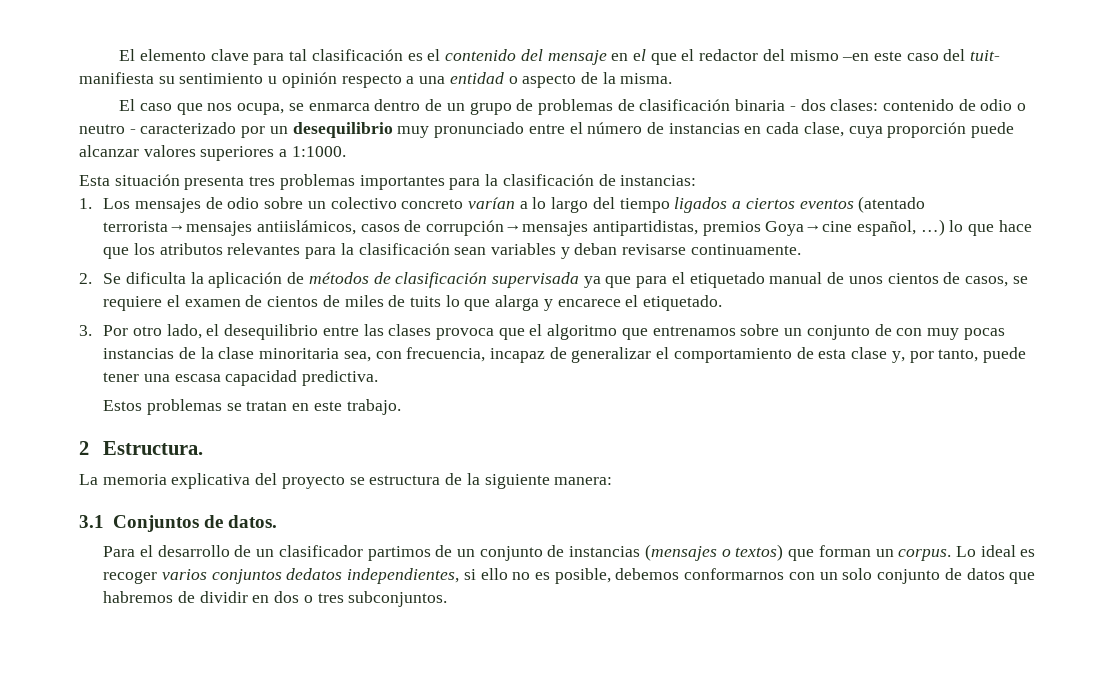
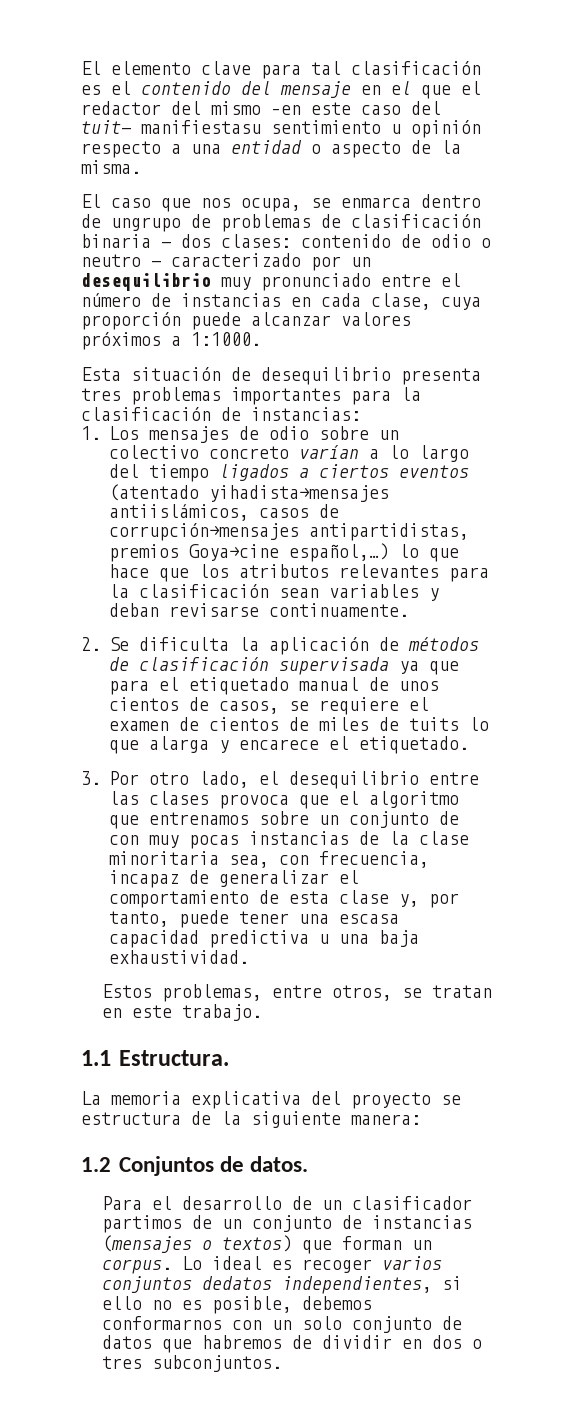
- El elemento clave para tal clasificación es el contenido del mensaje en el que el redactor del mismo –en este caso del tuit- manifiesta su sentimiento u opinión respecto a una entidad o aspecto de la misma.
+ El elemento clave para tal clasificación es el contenido del mensaje en el que el redactor del mismo –en este caso del tuit- manifiestasu sentimiento u opinión respecto a una entidad o aspecto de la misma.
- El caso que nos ocupa, se enmarca dentro de un grupo de problemas de clasificación binaria - dos clases: contenido de odio o neutro - caracterizado por un desequilibrio muy pronunciado entre el número de instancias en cada clase, cuya proporción puede alcanzar valores superiores a 1:1000.
+ El caso que nos ocupa, se enmarca dentro de ungrupo de problemas de clasificación binaria - dos clases: contenido de odio o neutro - caracterizado por un desequilibrio muy pronunciado entre el número de instancias en cada clase, cuya proporción puede alcanzar valores próximos a 1:1000.
- Esta situación presenta tres problemas importantes para la clasificación de instancias:
+ Esta situación de desequilibrio presenta tres problemas importantes para la clasificación de instancias:
- 1. Los mensajes de odio sobre un colectivo concreto varían a lo largo del tiempo ligados a ciertos eventos (atentado terrorista→mensajes antiislámicos, casos de corrupción→mensajes antipartidistas, premios Goya→cine español, …) lo que hace que los atributos relevantes para la clasificación sean variables y deban revisarse continuamente.
+ 1. Los mensajes de odio sobre un colectivo concreto varían a lo largo del tiempo ligados a ciertos eventos (atentado yihadista→mensajes antiislámicos, casos de corrupción→mensajes antipartidistas, premios Goya→cine español,…) lo que hace que los atributos relevantes para la clasificación sean variables y deban revisarse continuamente.
- 3. Por otro lado, el desequilibrio entre las clases provoca que el algoritmo que entrenamos sobre un conjunto de con muy pocas instancias de la clase minoritaria sea, con frecuencia, incapaz de generalizar el comportamiento de esta clase y, por tanto, puede tener una escasa capacidad predictiva.
- Estos problemas se tratan en este trabajo.
+ 3. Por otro lado, el desequilibrio entre las clases provoca que el algoritmo que entrenamos sobre un conjunto de con muy pocas instancias de la clase minoritaria sea, con frecuencia, incapaz de generalizar el comportamiento de esta clase y, por tanto, puede tener una escasa capacidad predictiva u una baja exhaustividad.
+ Estos problemas, entre otros, se tratan en este trabajo.
- 2 Estructura.
+ 1.1 Estructura.
- 3.1 Conjuntos de datos.
+ 1.2 Conjuntos de datos.

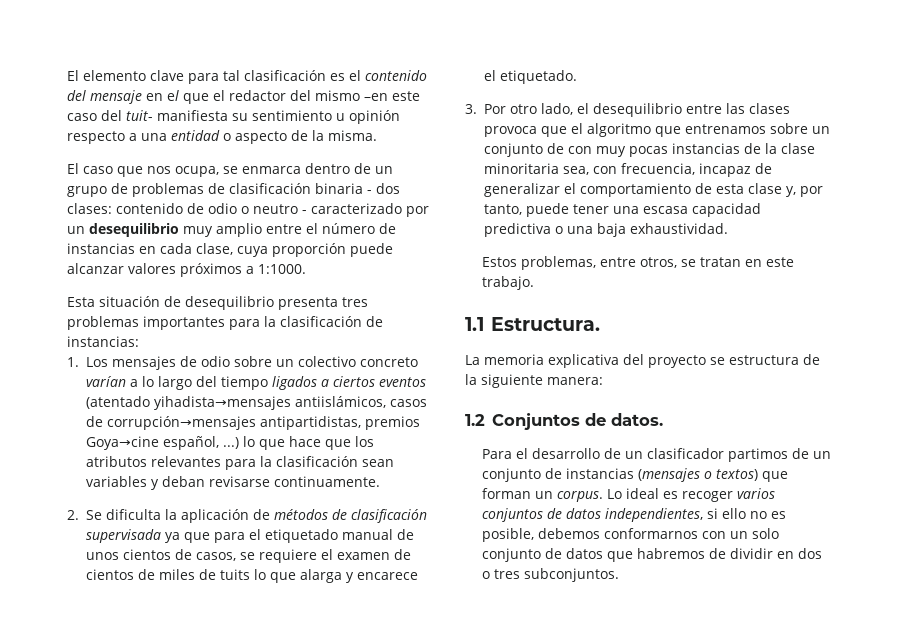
- El elemento clave para tal clasificación es el contenido del mensaje en el que el redactor del mismo –en este caso del tuit- manifiestasu sentimiento u opinión respecto a una entidad o aspecto de la misma.
+ El elemento clave para tal clasificación es el contenido del mensaje en el que el redactor del mismo –en este caso del tuit- manifiesta su sentimiento u opinión respecto a una entidad o aspecto de la misma.
- El caso que nos ocupa, se enmarca dentro de ungrupo de problemas de clasificación binaria - dos clases: contenido de odio o neutro - caracterizado por un desequilibrio muy pronunciado entre el número de instancias en cada clase, cuya proporción puede alcanzar valores próximos a 1:1000.
+ El caso que nos ocupa, se enmarca dentro de un grupo de problemas de clasificación binaria - dos clases: contenido de odio o neutro - caracterizado por un desequilibrio muy amplio entre el número de instancias en cada clase, cuya proporción puede alcanzar valores próximos a 1:1000.
- 1. Los mensajes de odio sobre un colectivo concreto varían a lo largo del tiempo ligados a ciertos eventos (atentado yihadista→mensajes antiislámicos, casos de corrupción→mensajes antipartidistas, premios Goya→cine español,…) lo que hace que los atributos relevantes para la clasificación sean variables y deban revisarse continuamente.
+ 1. Los mensajes de odio sobre un colectivo concreto varían a lo largo del tiempo ligados a ciertos eventos (atentado yihadista→mensajes antiislámicos, casos de corrupción→mensajes antipartidistas, premios Goya→cine español, ...) lo que hace que los atributos relevantes para la clasificación sean variables y deban revisarse continuamente.
- 3. Por otro lado, el desequilibrio entre las clases provoca que el algoritmo que entrenamos sobre un conjunto de con muy pocas instancias de la clase minoritaria sea, con frecuencia, incapaz de generalizar el comportamiento de esta clase y, por tanto, puede tener una escasa capacidad predictiva u una baja exhaustividad.
+ 3. Por otro lado, el desequilibrio entre las clases provoca que el algoritmo que entrenamos sobre un conjunto de con muy pocas instancias de la clase minoritaria sea, con frecuencia, incapaz de generalizar el comportamiento de esta clase y, por tanto, puede tener una escasa capacidad predictiva o una baja exhaustividad.
- Lo ideal es recoger varios conjuntos dedatos independientes, si ello no es posible, debemos conformarnos con un solo conjunto de datos que habremos de dividir en dos o tres subconjuntos.
+ Lo ideal es recoger varios conjuntos de datos independientes, si ello no es posible, debemos conformarnos con un solo conjunto de datos que habremos de dividir en dos o tres subconjuntos.

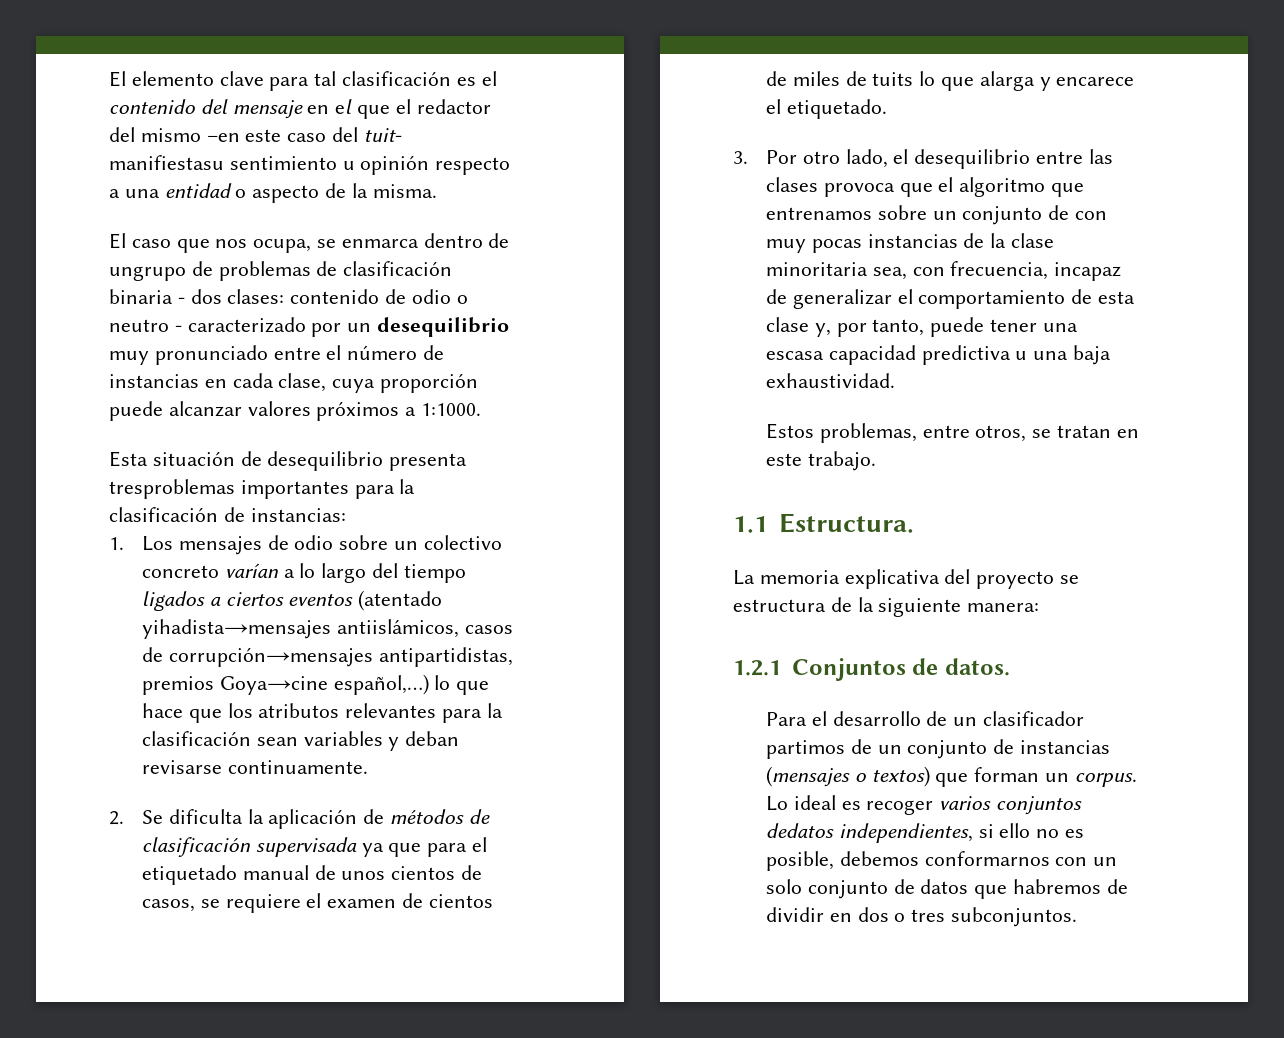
- El elemento clave para tal clasificación es el contenido del mensaje en el que el redactor del mismo –en este caso del tuit- manifiesta su sentimiento u opinión respecto a una entidad o aspecto de la misma.
+ El elemento clave para tal clasificación es el contenido del mensaje en el que el redactor del mismo –en este caso del tuit- manifiestasu sentimiento u opinión respecto a una entidad o aspecto de la misma.
- El caso que nos ocupa, se enmarca dentro de un grupo de problemas de clasificación binaria - dos clases: contenido de odio o neutro - caracterizado por un desequilibrio muy amplio entre el número de instancias en cada clase, cuya proporción puede alcanzar valores próximos a 1:1000.
+ El caso que nos ocupa, se enmarca dentro de ungrupo de problemas de clasificación binaria - dos clases: contenido de odio o neutro - caracterizado por un desequilibrio muy pronunciado entre el número de instancias en cada clase, cuya proporción puede alcanzar valores próximos a 1:1000.
- Esta situación de desequilibrio presenta tres problemas importantes para la clasificación de instancias:
+ Esta situación de desequilibrio presenta tresproblemas importantes para la clasificación de instancias:
- 1. Los mensajes de odio sobre un colectivo concreto varían a lo largo del tiempo ligados a ciertos eventos (atentado yihadista→mensajes antiislámicos, casos de corrupción→mensajes antipartidistas, premios Goya→cine español, ...) lo que hace que los atributos relevantes para la clasificación sean variables y deban revisarse continuamente.
+ 1. Los mensajes de odio sobre un colectivo concreto varían a lo largo del tiempo ligados a ciertos eventos (atentado yihadista→mensajes antiislámicos, casos de corrupción→mensajes antipartidistas, premios Goya→cine español,…) lo que hace que los atributos relevantes para la clasificación sean variables y deban revisarse continuamente.
- 3. Por otro lado, el desequilibrio entre las clases provoca que el algoritmo que entrenamos sobre un conjunto de con muy pocas instancias de la clase minoritaria sea, con frecuencia, incapaz de generalizar el comportamiento de esta clase y, por tanto, puede tener una escasa capacidad predictiva o una baja exhaustividad.
+ 3. Por otro lado, el desequilibrio entre las clases provoca que el algoritmo que entrenamos sobre un conjunto de con muy pocas instancias de la clase minoritaria sea, con frecuencia, incapaz de generalizar el comportamiento de esta clase y, por tanto, puede tener una escasa capacidad predictiva u una baja exhaustividad.
- 1.2 Conjuntos de datos.
+ 1.2.1 Conjuntos de datos.
- Lo ideal es recoger varios conjuntos de datos independientes, si ello no es posible, debemos conformarnos con un solo conjunto de datos que habremos de dividir en dos o tres subconjuntos.
+ Lo ideal es recoger varios conjuntos dedatos independientes, si ello no es posible, debemos conformarnos con un solo conjunto de datos que habremos de dividir en dos o tres subconjuntos.

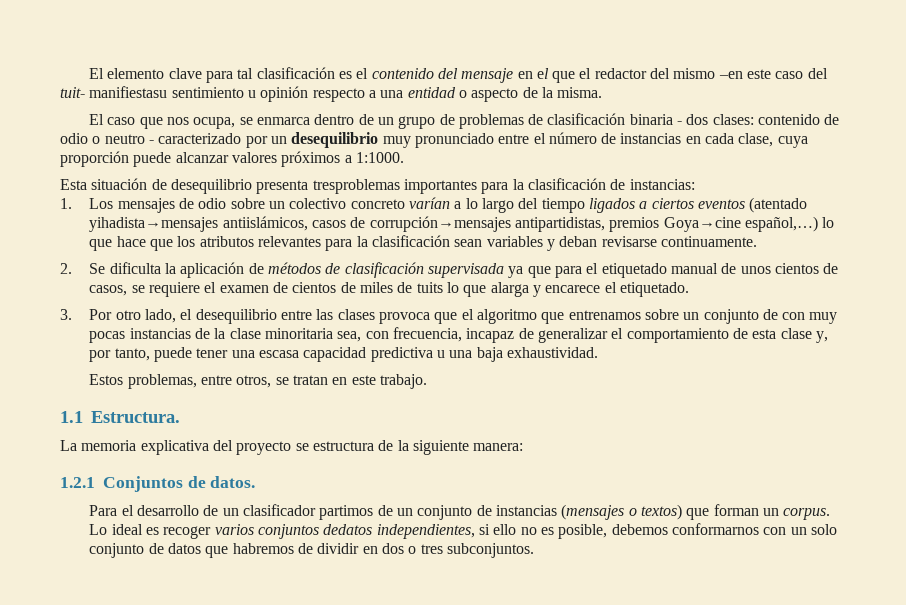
- El caso que nos ocupa, se enmarca dentro de ungrupo de problemas de clasificación binaria - dos clases: contenido de odio o neutro - caracterizado por un desequilibrio muy pronunciado entre el número de instancias en cada clase, cuya proporción puede alcanzar valores próximos a 1:1000.
+ El caso que nos ocupa, se enmarca dentro de un grupo de problemas de clasificación binaria - dos clases: contenido de odio o neutro - caracterizado por un desequilibrio muy pronunciado entre el número de instancias en cada clase, cuya proporción puede alcanzar valores próximos a 1:1000.

